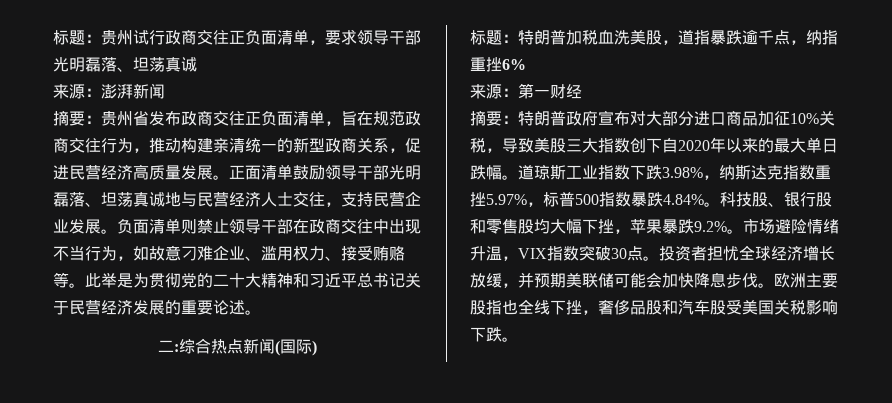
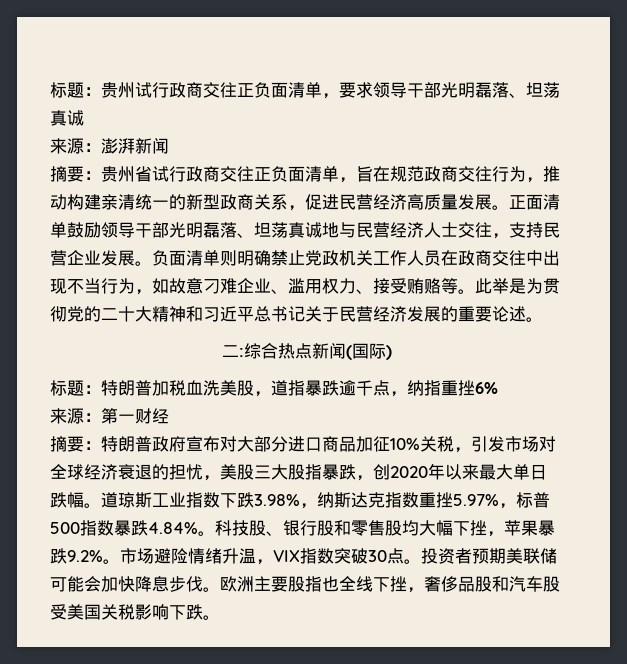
- 摘要：贵州省发布政商交往正负面清单，旨在规范政商交往行为，推动构建亲清统一的新型政商关系，促进民营经济高质量发展。
+ 摘要：贵州省试行政商交往正负面清单，旨在规范政商交往行为，推动构建亲清统一的新型政商关系，促进民营经济高质量发展。
- 负面清单则禁止领导干部在政商交往中出现不当行为，如故意刁难企业、滥用权力、接受贿赂等。
+ 负面清单则明确禁止党政机关工作人员在政商交往中出现不当行为，如故意刁难企业、滥用权力、接受贿赂等。
- 摘要：特朗普政府宣布对大部分进口商品加征10%关税，导致美股三大指数创下自2020年以来的最大单日跌幅。
+ 摘要：特朗普政府宣布对大部分进口商品加征10%关税，引发市场对全球经济衰退的担忧，美股三大股指暴跌，创2020年以来最大单日跌幅。
- 投资者担忧全球经济增长放缓，并预期美联储可能会加快降息步伐。
+ 投资者预期美联储可能会加快降息步伐。

